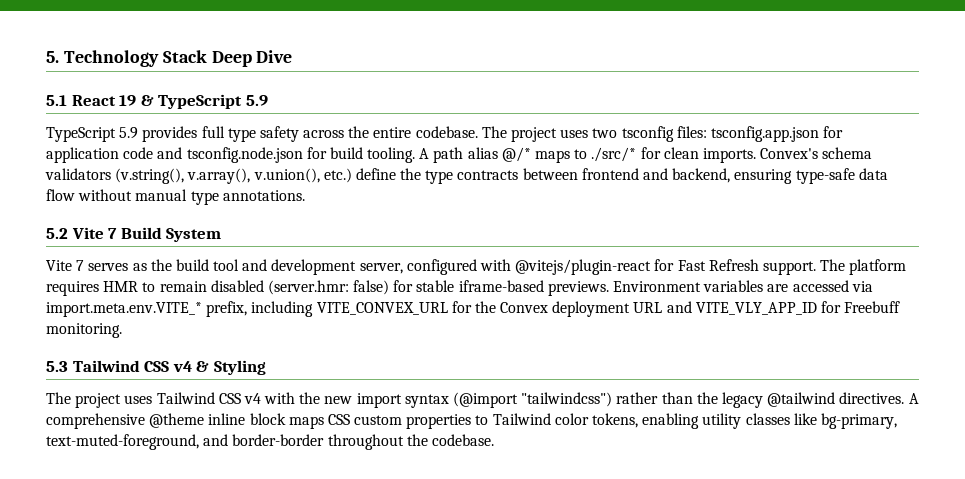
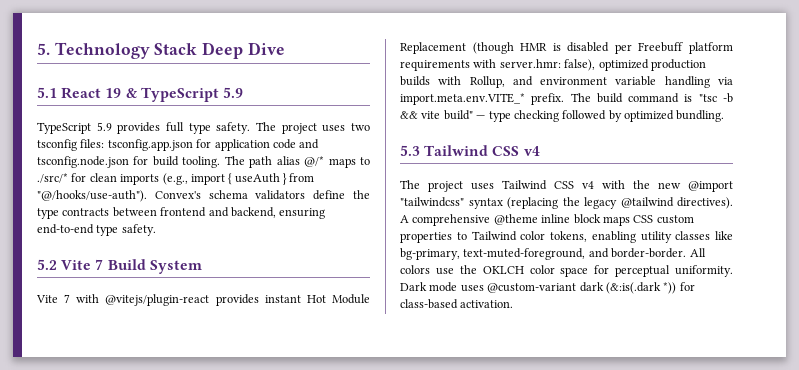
- TypeScript 5.9 provides full type safety across the entire codebase.
+ TypeScript 5.9 provides full type safety.
- A path alias @/* maps to ./src/* for clean imports. Convex's schema validators (v.string(), v.array(), v.union(), etc.) define the type contracts between frontend and backend, ensuring type-safe data flow without manual type annotations.
+ The path alias @/* maps to ./src/* for clean imports (e.g., import { useAuth } from "@/hooks/use-auth"). Convex's schema validators define the type contracts between frontend and backend, ensuring end-to-end type safety.
- Vite 7 serves as the build tool and development server, configured with @vitejs/plugin-react for Fast Refresh support. The platform requires HMR to remain disabled (server.hmr: false) for stable iframe-based previews. Environment variables are accessed via import.meta.env.VITE_* prefix, including VITE_CONVEX_URL for the Convex deployment URL and VITE_VLY_APP_ID for Freebuff monitoring.
+ Vite 7 with @vitejs/plugin-react provides instant Hot Module Replacement (though HMR is disabled per Freebuff platform requirements with server.hmr: false), optimized production builds with Rollup, and environment variable handling via import.meta.env.VITE_* prefix. The build command is "tsc -b && vite build" — type checking followed by optimized bundling.
- 5.3 Tailwind CSS v4 & Styling
+ 5.3 Tailwind CSS v4
- The project uses Tailwind CSS v4 with the new import syntax (@import "tailwindcss") rather than the legacy @tailwind directives.
+ The project uses Tailwind CSS v4 with the new @import "tailwindcss" syntax (replacing the legacy @tailwind directives).
- A comprehensive @theme inline block maps CSS custom properties to Tailwind color tokens, enabling utility classes like bg-primary, text-muted-foreground, and border-border throughout the codebase.
+ A comprehensive @theme inline block maps CSS custom properties to Tailwind color tokens, enabling utility classes like bg-primary, text-muted-foreground, and border-border. All colors use the OKLCH color space for perceptual uniformity. Dark mode uses @custom-variant dark (&:is(.dark *)) for class-based activation.

